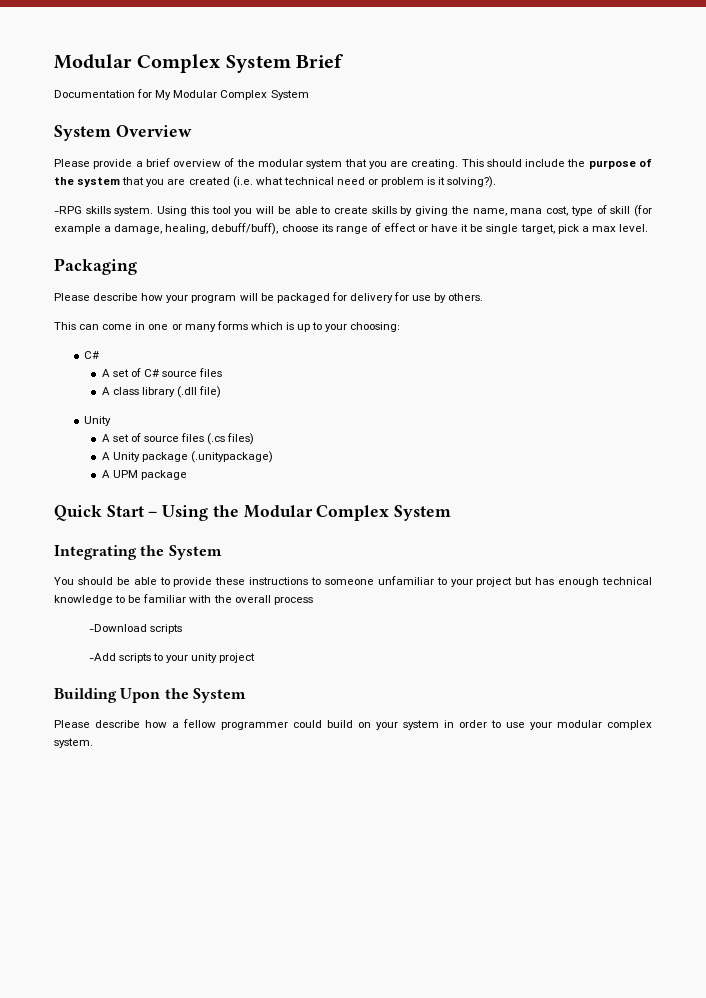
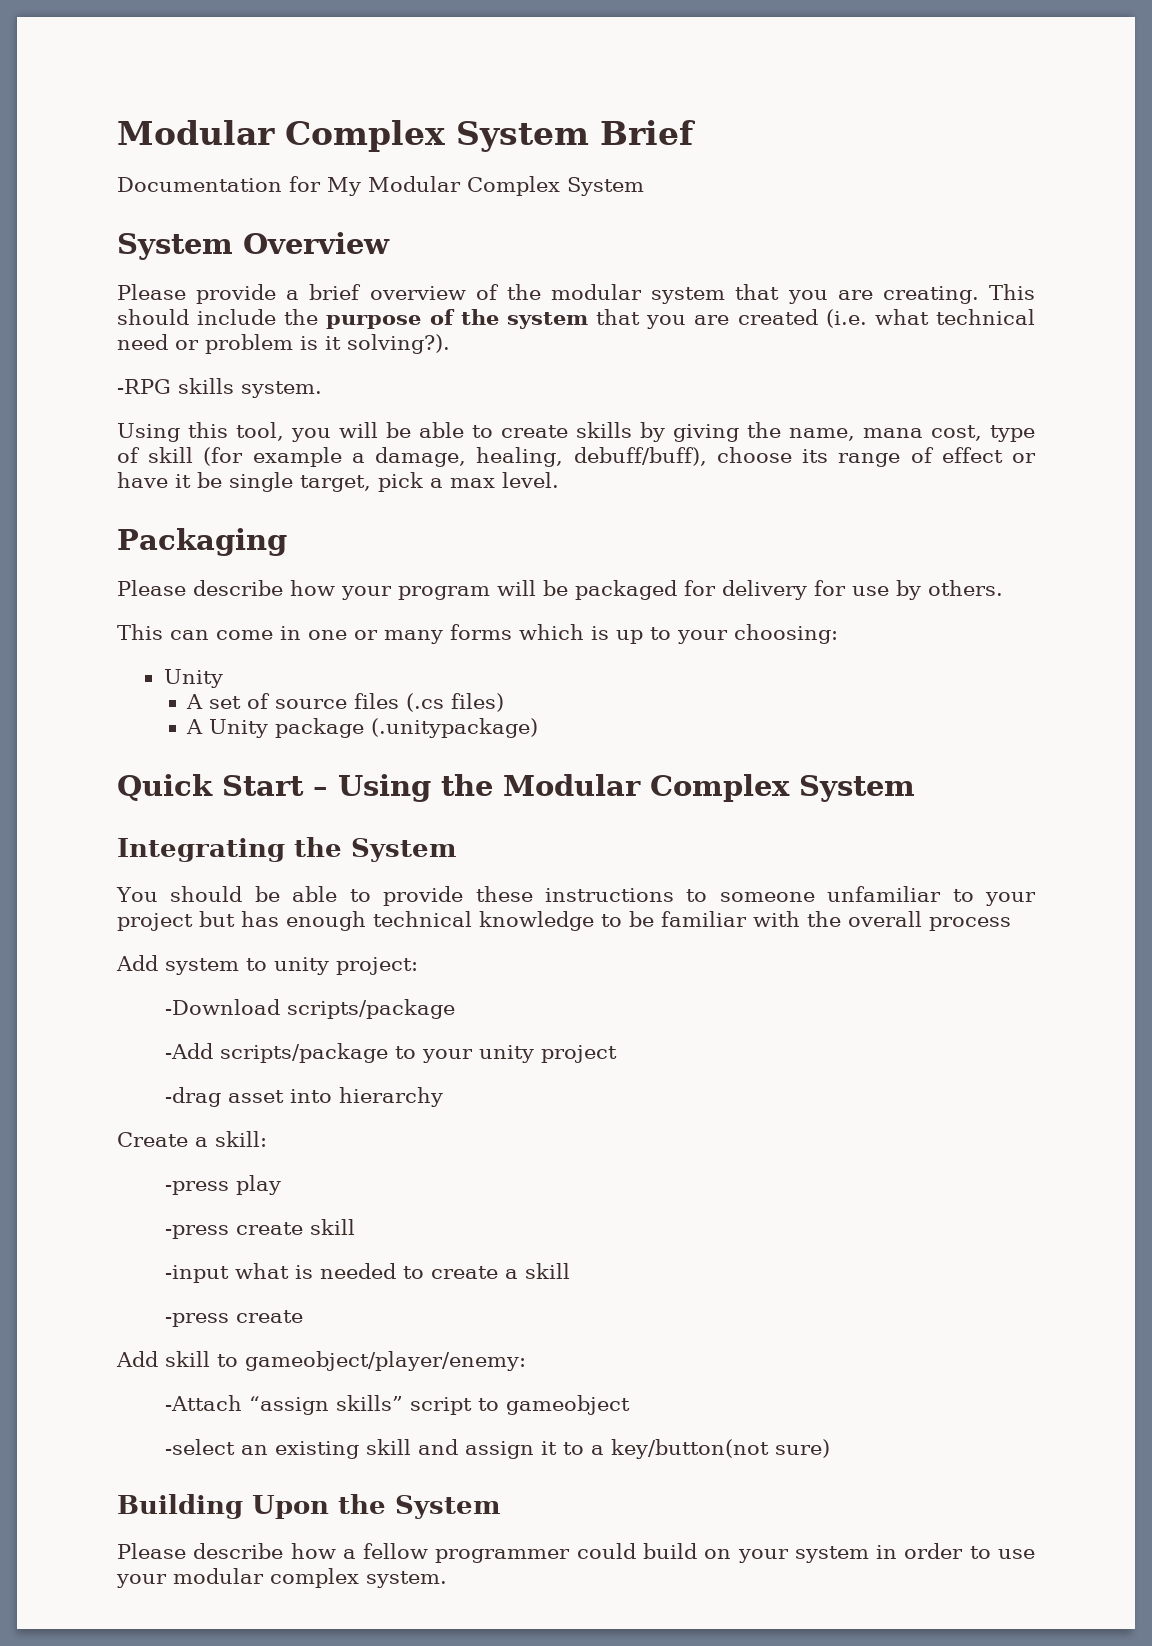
- -RPG skills system. Using this tool you will be able to create skills by giving the name, mana cost, type of skill (for example a damage, healing, debuff/buff), choose its range of effect or have it be single target, pick a max level.
+ -RPG skills system.
+ Using this tool, you will be able to create skills by giving the name, mana cost, type of skill (for example a damage, healing, debuff/buff), choose its range of effect or have it be single target, pick a max level.
  This can come in one or many forms which is up to your choosing:
- C#
- A set of C# source files
- A class library (.dll file)
- A UPM package
+ Add system to unity project:
- -Download scripts
+ -Download scripts/package
- -Add scripts to your unity project
+ -Add scripts/package to your unity project
+ -drag asset into hierarchy
+ Create a skill:
+ -press play
+ -press create skill
+ -input what is needed to create a skill
+ -press create
+ Add skill to gameobject/player/enemy:
+ -Attach “assign skills” script to gameobject
+ -select an existing skill and assign it to a key/button(not sure)

